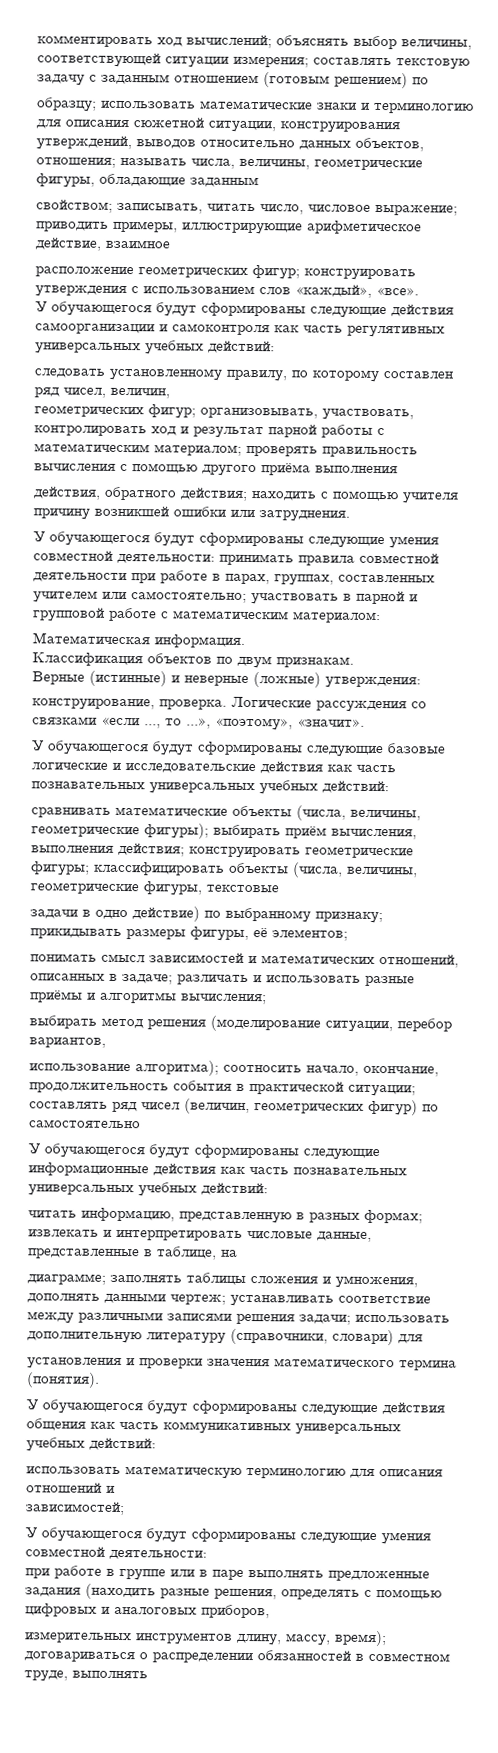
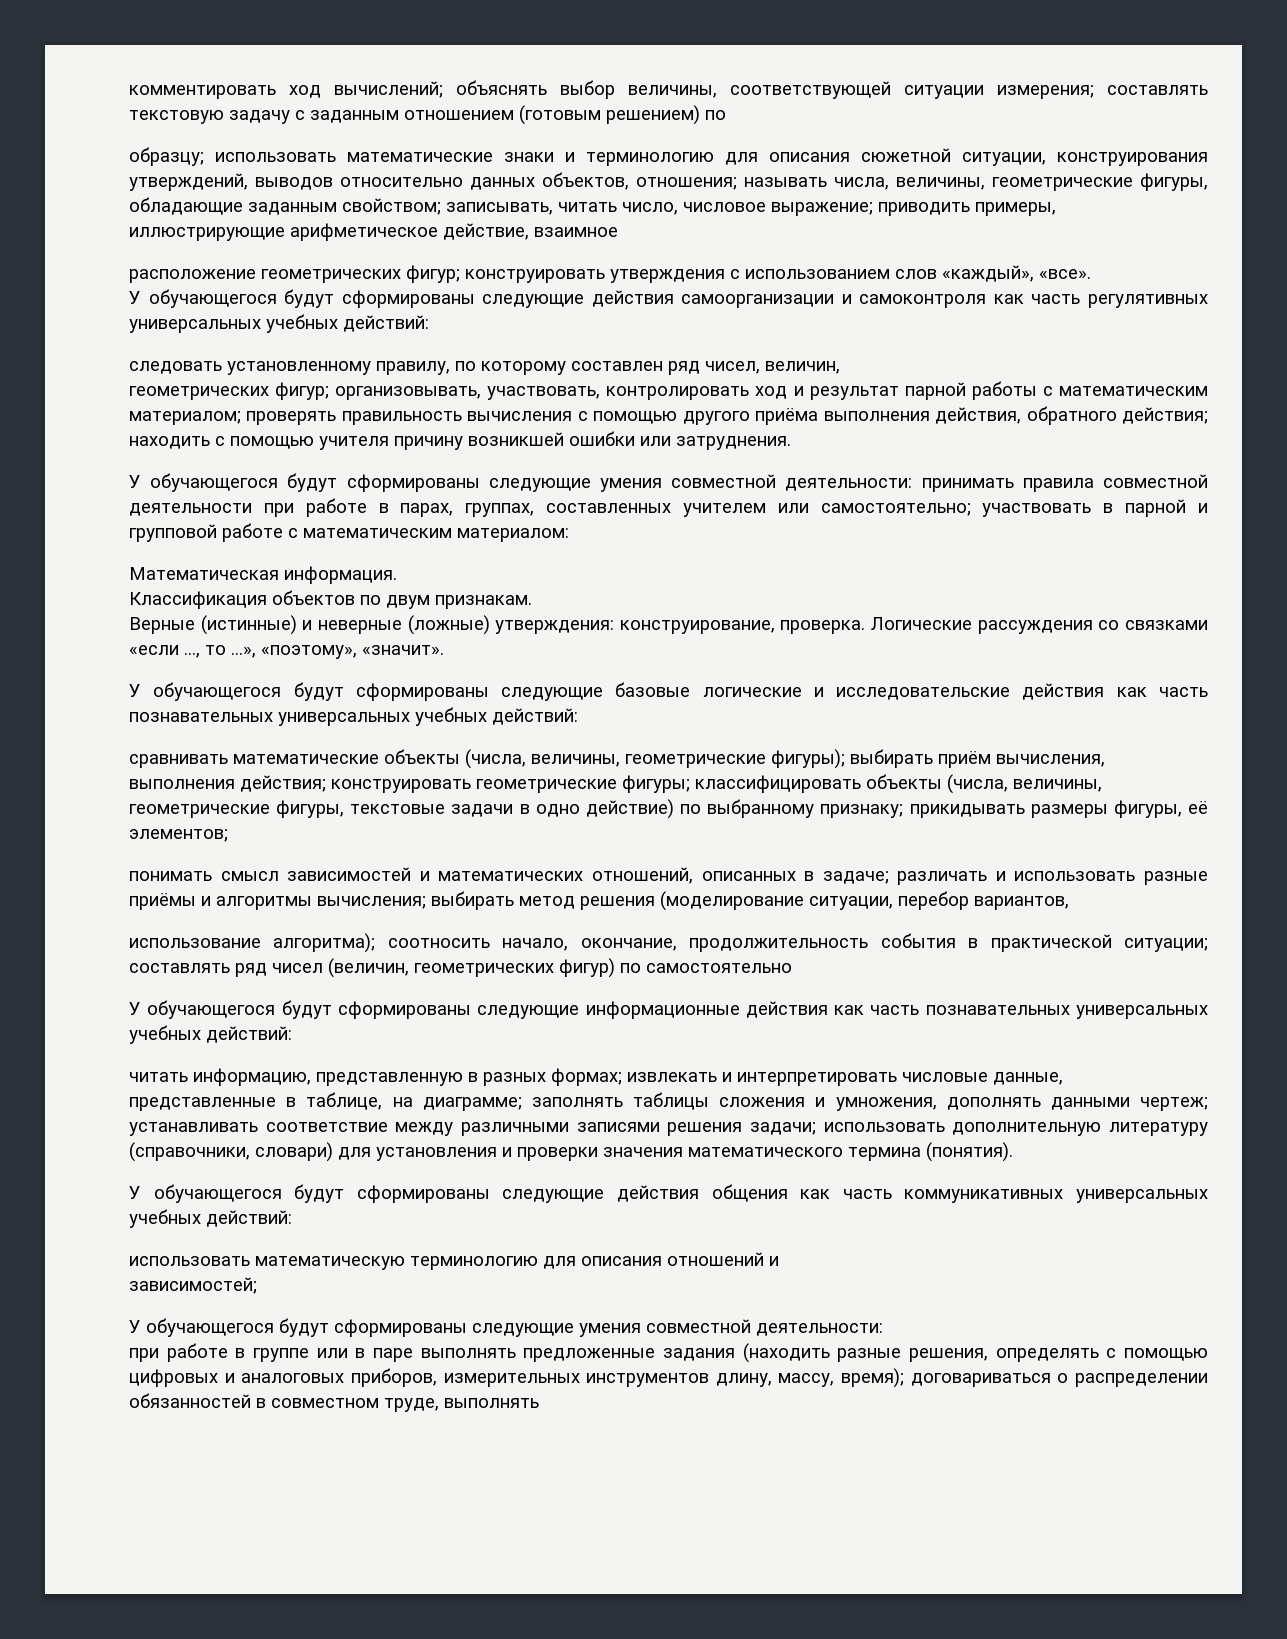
- образцу; использовать математические знаки и терминологию для описания сюжетной ситуации, конструирования утверждений, выводов относительно данных объектов, отношения; называть числа, величины, геометрические фигуры, обладающие заданным
- свойством; записывать, читать число, числовое выражение; приводить примеры, иллюстрирующие арифметическое действие, взаимное
+ образцу; использовать математические знаки и терминологию для описания сюжетной ситуации, конструирования утверждений, выводов относительно данных объектов, отношения; называть числа, величины, геометрические фигуры, обладающие заданным свойством; записывать, читать число, числовое выражение; приводить примеры, иллюстрирующие арифметическое действие, взаимное
- геометрических фигур; организовывать, участвовать, контролировать ход и результат парной работы с математическим материалом; проверять правильность вычисления с помощью другого приёма выполнения
- действия, обратного действия; находить с помощью учителя причину возникшей ошибки или затруднения.
+ геометрических фигур; организовывать, участвовать, контролировать ход и результат парной работы с математическим материалом; проверять правильность вычисления с помощью другого приёма выполнения действия, обратного действия; находить с помощью учителя причину возникшей ошибки или затруднения.
- Верные (истинные) и неверные (ложные) утверждения:
- конструирование, проверка.
+ Верные (истинные) и неверные (ложные) утверждения: конструирование, проверка.
- сравнивать математические объекты (числа, величины, геометрические фигуры); выбирать приём вычисления, выполнения действия; конструировать геометрические фигуры; классифицировать объекты (числа, величины, геометрические фигуры, текстовые
- задачи в одно действие) по выбранному признаку; прикидывать размеры фигуры, её элементов;
+ сравнивать математические объекты (числа, величины, геометрические фигуры); выбирать приём вычисления, выполнения действия; конструировать геометрические фигуры; классифицировать объекты (числа, величины, геометрические фигуры, текстовые задачи в одно действие) по выбранному признаку; прикидывать размеры фигуры, её элементов;
- понимать смысл зависимостей и математических отношений, описанных в задаче; различать и использовать разные приёмы и алгоритмы вычисления;
- выбирать метод решения (моделирование ситуации, перебор вариантов,
+ понимать смысл зависимостей и математических отношений, описанных в задаче; различать и использовать разные приёмы и алгоритмы вычисления; выбирать метод решения (моделирование ситуации, перебор вариантов,
- читать информацию, представленную в разных формах; извлекать и интерпретировать числовые данные, представленные в таблице, на
- диаграмме; заполнять таблицы сложения и умножения, дополнять данными чертеж; устанавливать соответствие между различными записями решения задачи; использовать дополнительную литературу (справочники, словари) для
- установления и проверки значения математического термина (понятия).
+ читать информацию, представленную в разных формах; извлекать и интерпретировать числовые данные, представленные в таблице, на диаграмме; заполнять таблицы сложения и умножения, дополнять данными чертеж; устанавливать соответствие между различными записями решения задачи; использовать дополнительную литературу (справочники, словари) для установления и проверки значения математического термина (понятия).
- при работе в группе или в паре выполнять предложенные задания (находить разные решения, определять с помощью цифровых и аналоговых приборов,
- измерительных инструментов длину, массу, время); договариваться о распределении обязанностей в совместном труде, выполнять
+ при работе в группе или в паре выполнять предложенные задания (находить разные решения, определять с помощью цифровых и аналоговых приборов, измерительных инструментов длину, массу, время); договариваться о распределении обязанностей в совместном труде, выполнять

